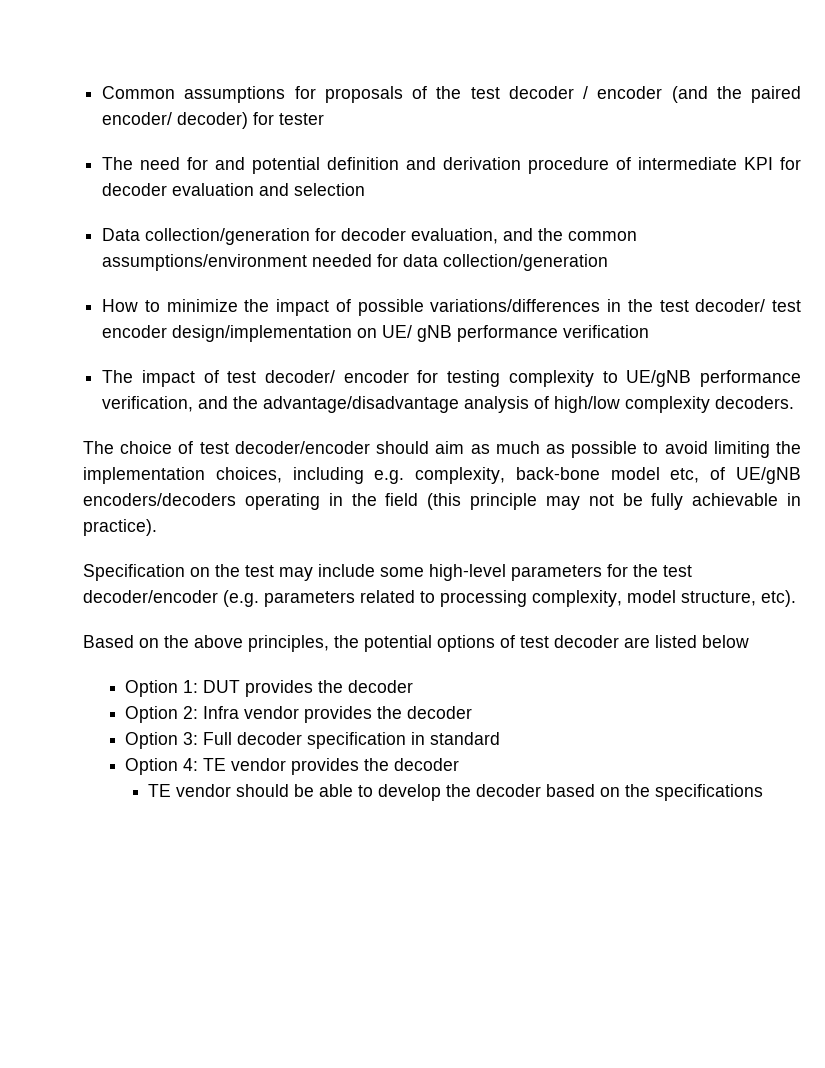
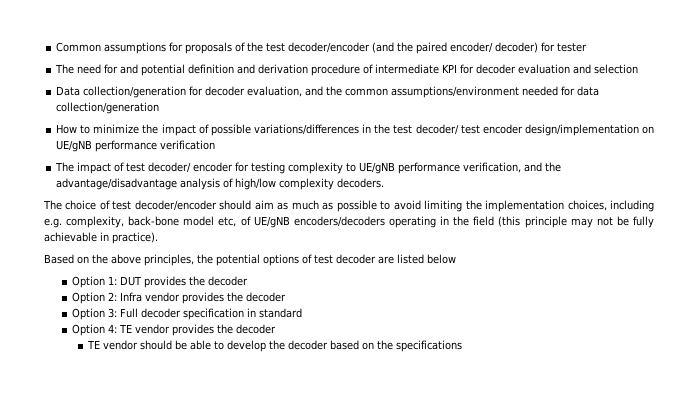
- Common assumptions for proposals of the test decoder / encoder (and the paired encoder/ decoder) for tester
+ Common assumptions for proposals of the test decoder/encoder (and the paired encoder/ decoder) for tester
- How to minimize the impact of possible variations/differences in the test decoder/ test encoder design/implementation on UE/ gNB performance verification
+ How to minimize the impact of possible variations/differences in the test decoder/ test encoder design/implementation on UE/gNB performance verification
- Specification on the test may include some high-level parameters for the test decoder/encoder (e.g. parameters related to processing complexity, model structure, etc).

